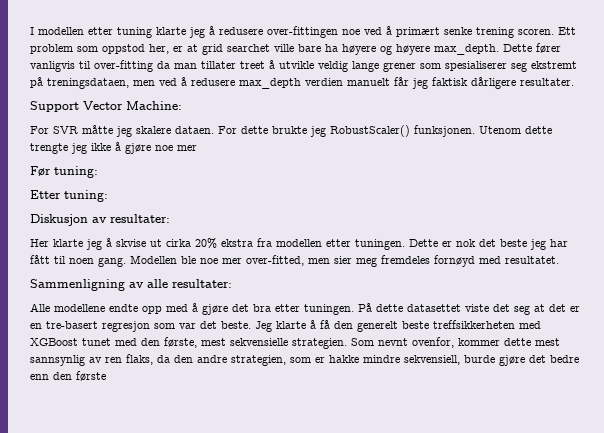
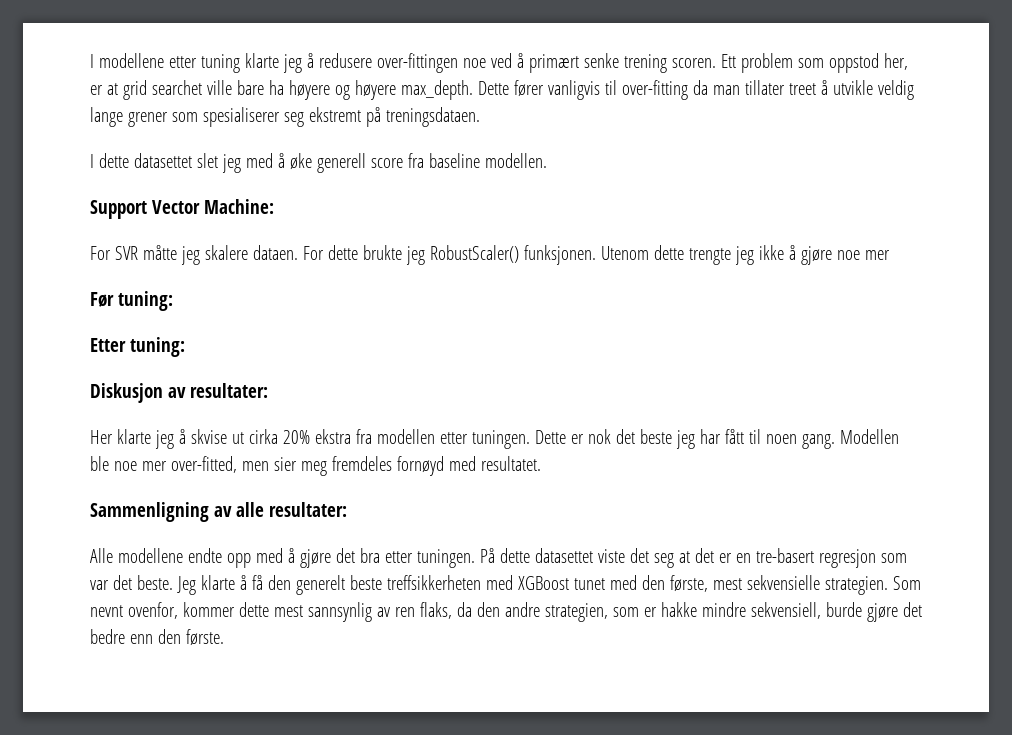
- I modellen etter tuning klarte jeg å redusere over-fittingen noe ved å primært senke trening scoren.
+ I modellene etter tuning klarte jeg å redusere over-fittingen noe ved å primært senke trening scoren.
- Dette fører vanligvis til over-fitting da man tillater treet å utvikle veldig lange grener som spesialiserer seg ekstremt på treningsdataen, men ved å redusere max_depth verdien manuelt får jeg faktisk dårligere resultater.
+ Dette fører vanligvis til over-fitting da man tillater treet å utvikle veldig lange grener som spesialiserer seg ekstremt på treningsdataen.
+ I dette datasettet slet jeg med å øke generell score fra baseline modellen.
- Som nevnt ovenfor, kommer dette mest sannsynlig av ren flaks, da den andre strategien, som er hakke mindre sekvensiell, burde gjøre det bedre enn den første
+ Som nevnt ovenfor, kommer dette mest sannsynlig av ren flaks, da den andre strategien, som er hakke mindre sekvensiell, burde gjøre det bedre enn den første.

